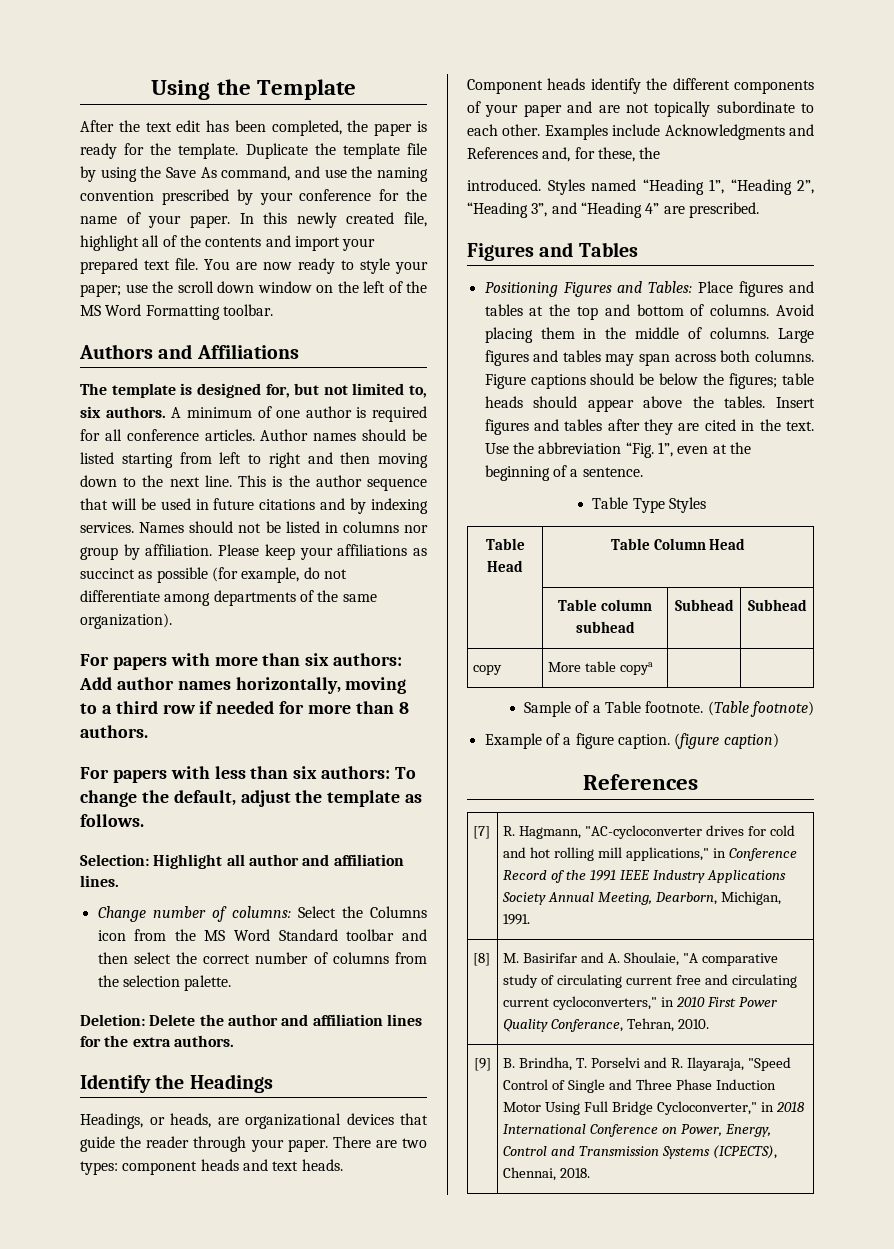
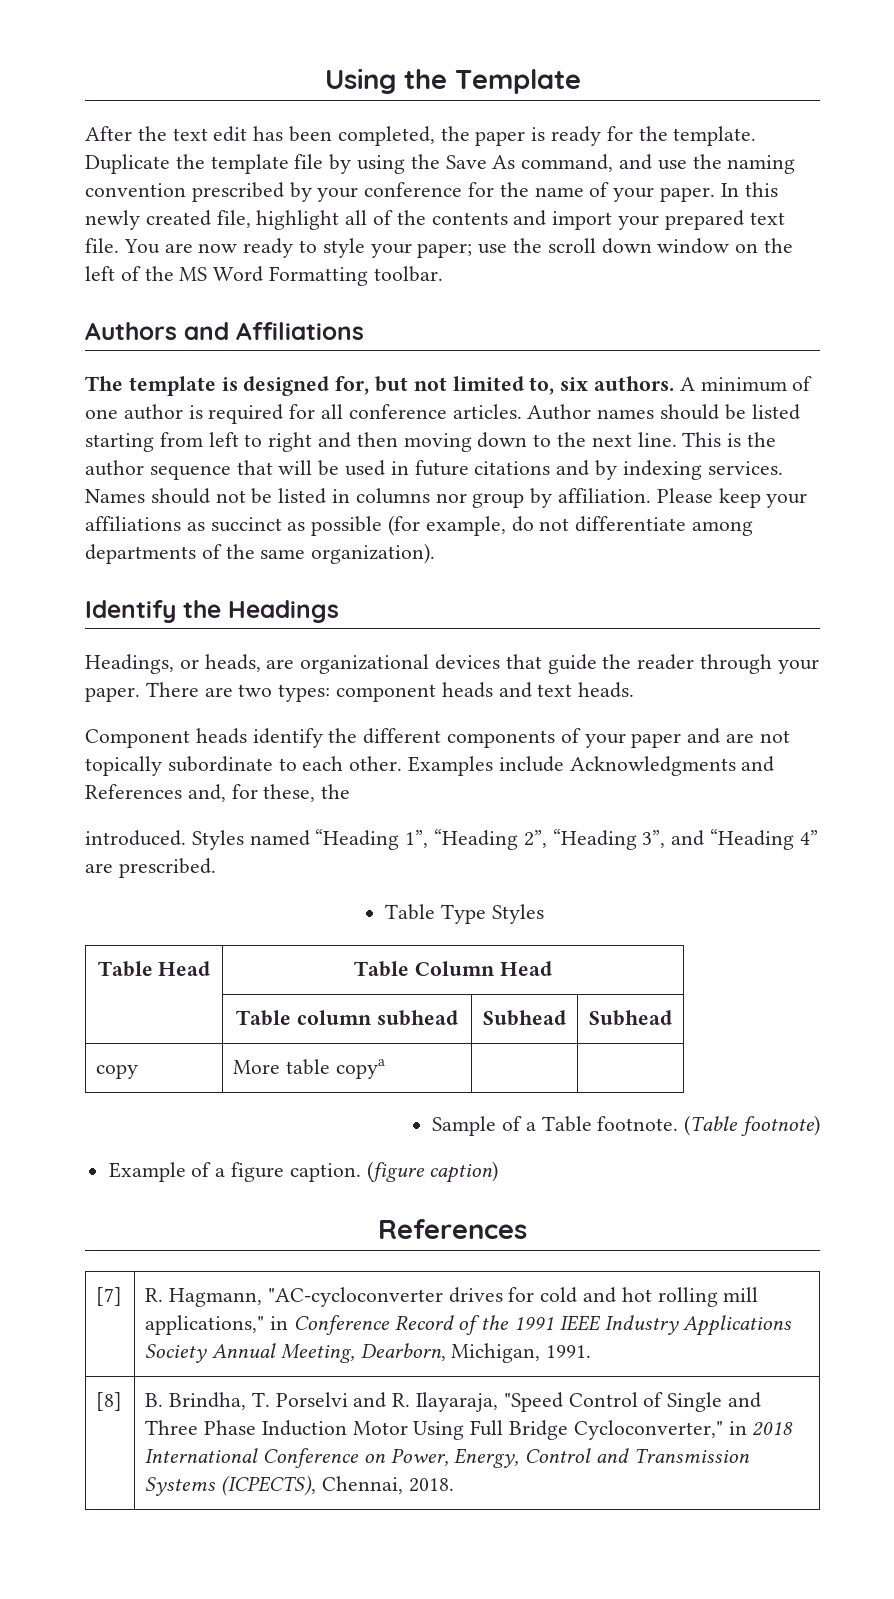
- For papers with more than six authors: Add author names horizontally, moving to a third row if needed for more than 8 authors.
- For papers with less than six authors: To change the default, adjust the template as follows.
- Selection: Highlight all author and affiliation lines.
- Change number of columns: Select the Columns icon from the MS Word Standard toolbar and then select the correct number of columns from the selection palette.
- Deletion: Delete the author and affiliation lines for the extra authors.
- Figures and Tables
- Positioning Figures and Tables: Place figures and tables at the top and bottom of columns. Avoid placing them in the middle of columns. Large figures and tables may span across both columns. Figure captions should be below the figures; table heads should appear above the tables. Insert figures and tables after they are cited in the text. Use the abbreviation “Fig. 1”, even at the beginning of a sentence.
- [8] | M. Basirifar and A. Shoulaie, "A comparative study of circulating current free and circulating current cycloconverters," in 2010 First Power Quality Conferance, Tehran, 2010.
- [9] | B. Brindha, T. Porselvi and R. Ilayaraja, "Speed Control of Single and Three Phase Induction Motor Using Full Bridge Cycloconverter," in 2018 International Conference on Power, Energy, Control and Transmission Systems (ICPECTS), Chennai, 2018.
+ [8] | B. Brindha, T. Porselvi and R. Ilayaraja, "Speed Control of Single and Three Phase Induction Motor Using Full Bridge Cycloconverter," in 2018 International Conference on Power, Energy, Control and Transmission Systems (ICPECTS), Chennai, 2018.

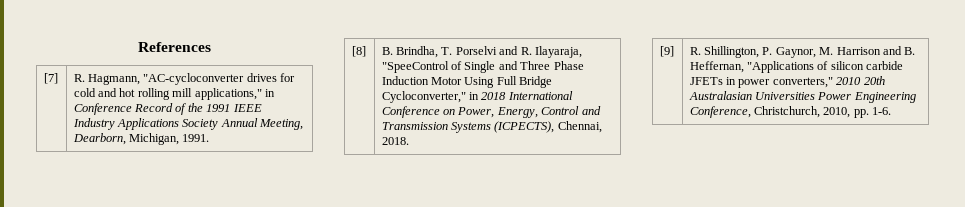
- Using the Template
- After the text edit has been completed, the paper is ready for the template. Duplicate the template file by using the Save As command, and use the naming convention prescribed by your conference for the name of your paper. In this newly created file, highlight all of the contents and import your prepared text file. You are now ready to style your paper; use the scroll down window on the left of the MS Word Formatting toolbar.
- Authors and Affiliations
- The template is designed for, but not limited to, six authors. A minimum of one author is required for all conference articles. Author names should be listed starting from left to right and then moving down to the next line. This is the author sequence that will be used in future citations and by indexing services. Names should not be listed in columns nor group by affiliation. Please keep your affiliations as succinct as possible (for example, do not differentiate among departments of the same organization).
- Identify the Headings
- Headings, or heads, are organizational devices that guide the reader through your paper. There are two types: component heads and text heads.
- Component heads identify the different components of your paper and are not topically subordinate to each other. Examples include Acknowledgments and References and, for these, the
- introduced. Styles named “Heading 1”, “Heading 2”, “Heading 3”, and “Heading 4” are prescribed.
- Table Type Styles
- Table Head | Table Column Head
- | Table column subhead | Subhead | Subhead
- copy | More table copya | |
- Sample of a Table footnote. (Table footnote)
- Example of a figure caption. (figure caption)
- [8] | B. Brindha, T. Porselvi and R. Ilayaraja, "Speed Control of Single and Three Phase Induction Motor Using Full Bridge Cycloconverter," in 2018 International Conference on Power, Energy, Control and Transmission Systems (ICPECTS), Chennai, 2018.
+ [8] | B. Brindha, T. Porselvi and R. Ilayaraja, "SpeeControl of Single and Three Phase Induction Motor Using Full Bridge Cycloconverter," in 2018 International Conference on Power, Energy, Control and Transmission Systems (ICPECTS), Chennai, 2018.
+ [9] | R. Shillington, P. Gaynor, M. Harrison and B. Heffernan, "Applications of silicon carbide JFETs in power converters," 2010 20th Australasian Universities Power Engineering Conference, Christchurch, 2010, pp. 1-6.

